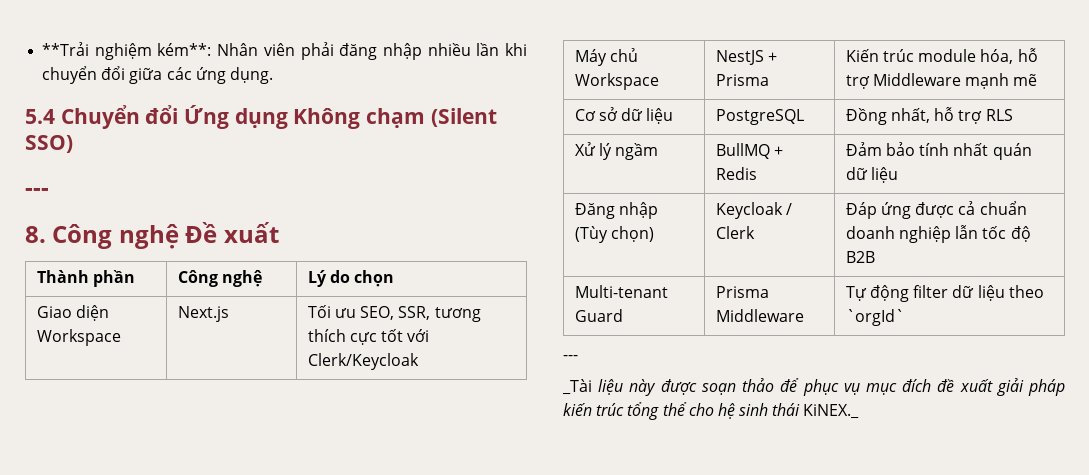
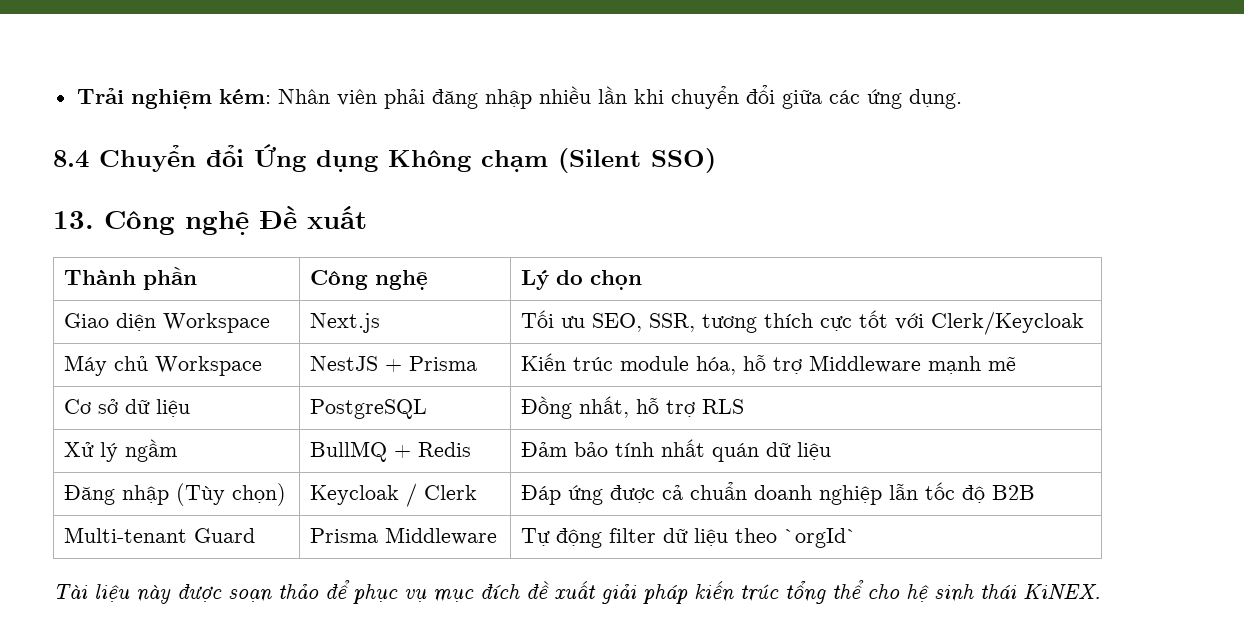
- **Trải nghiệm kém**: Nhân viên phải đăng nhập nhiều lần khi chuyển đổi giữa các ứng dụng.
+ Trải nghiệm kém: Nhân viên phải đăng nhập nhiều lần khi chuyển đổi giữa các ứng dụng.
- 5.4 Chuyển đổi Ứng dụng Không chạm (Silent SSO)
- ---
- 8. Công nghệ Đề xuất
+ 8.4 Chuyển đổi Ứng dụng Không chạm (Silent SSO)
+ 13. Công nghệ Đề xuất
  Multi-tenant Guard | Prisma Middleware | Tự động filter dữ liệu theo `orgId`
- ---
- _Tài liệu này được soạn thảo để phục vụ mục đích đề xuất giải pháp kiến trúc tổng thể cho hệ sinh thái KiNEX._
+ Tài liệu này được soạn thảo để phục vụ mục đích đề xuất giải pháp kiến trúc tổng thể cho hệ sinh thái KiNEX.

